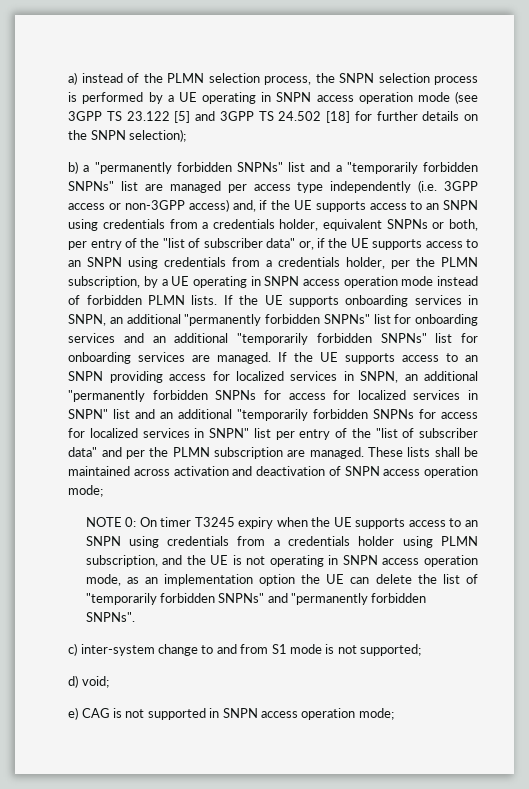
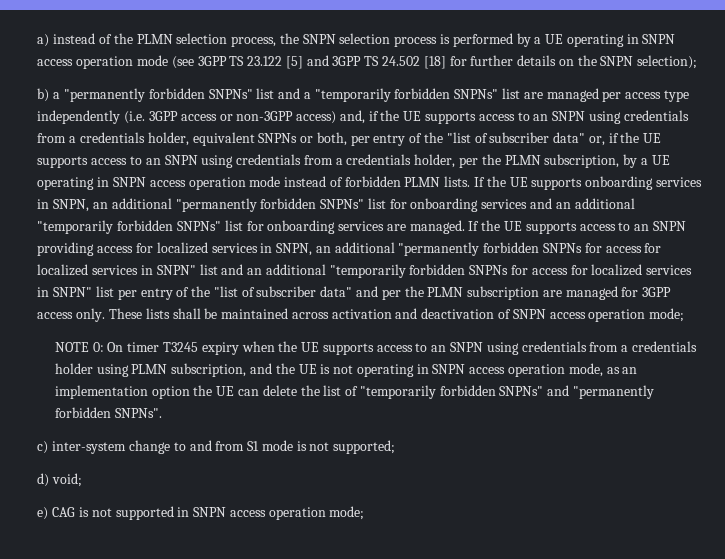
- If the UE supports access to an SNPN providing access for localized services in SNPN, an additional "permanently forbidden SNPNs for access for localized services in SNPN" list and an additional "temporarily forbidden SNPNs for access for localized services in SNPN" list per entry of the "list of subscriber data" and per the PLMN subscription are managed.
+ If the UE supports access to an SNPN providing access for localized services in SNPN, an additional "permanently forbidden SNPNs for access for localized services in SNPN" list and an additional "temporarily forbidden SNPNs for access for localized services in SNPN" list per entry of the "list of subscriber data" and per the PLMN subscription are managed for 3GPP access only.

